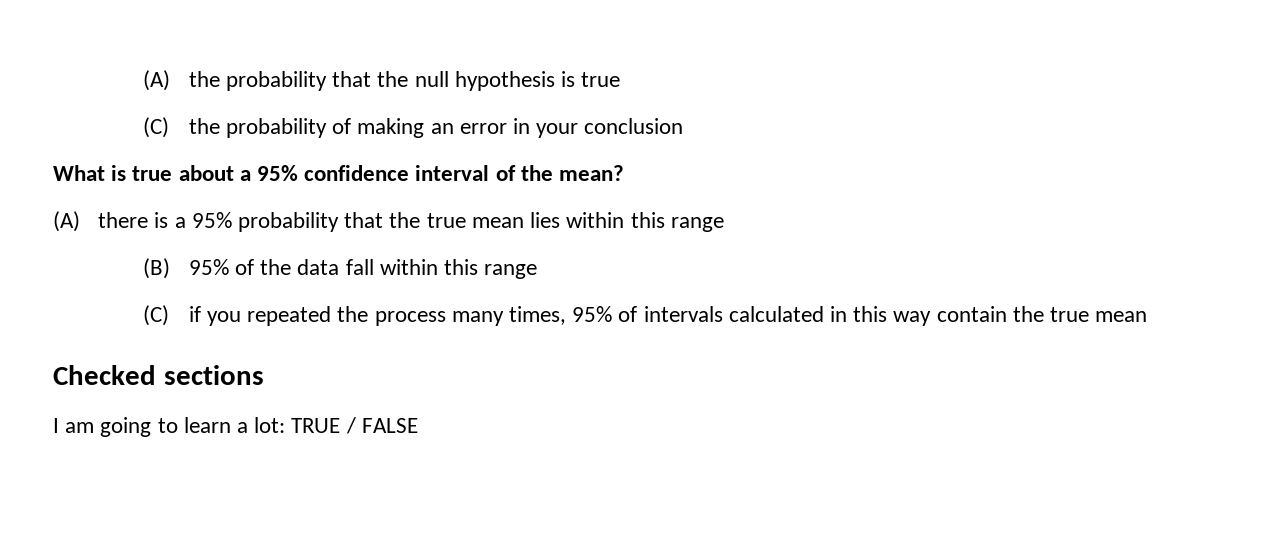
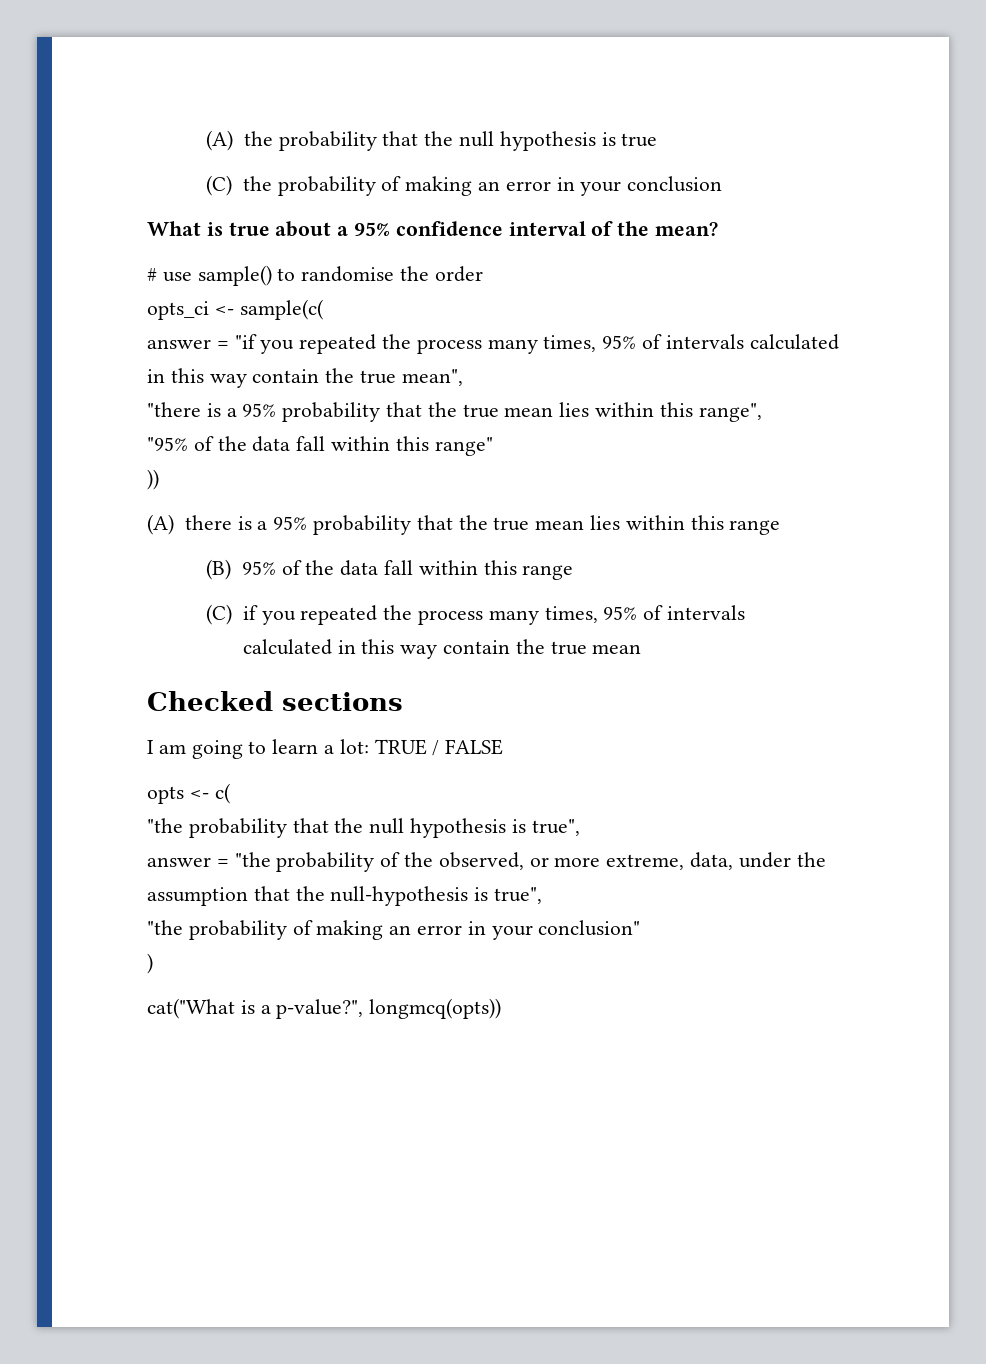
+ # use sample() to randomise the order
+ opts_ci <- sample(c(
+ answer = "if you repeated the process many times, 95% of intervals calculated in this way contain the true mean",
+ "there is a 95% probability that the true mean lies within this range",
+ "95% of the data fall within this range"
+ ))
+ opts <- c(
+ "the probability that the null hypothesis is true",
+ answer = "the probability of the observed, or more extreme, data, under the assumption that the null-hypothesis is true",
+ "the probability of making an error in your conclusion"
+ )
+ cat("What is a p-value?", longmcq(opts))

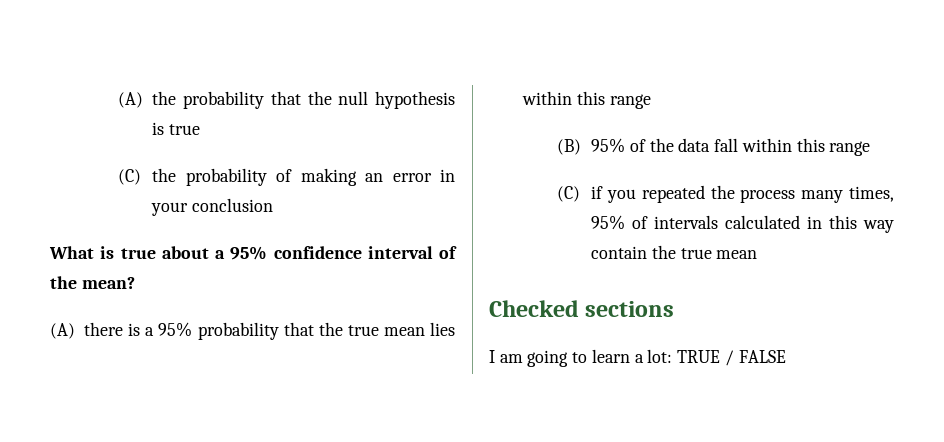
- # use sample() to randomise the order
- opts_ci <- sample(c(
- answer = "if you repeated the process many times, 95% of intervals calculated in this way contain the true mean",
- "there is a 95% probability that the true mean lies within this range",
- "95% of the data fall within this range"
- ))
- opts <- c(
- "the probability that the null hypothesis is true",
- answer = "the probability of the observed, or more extreme, data, under the assumption that the null-hypothesis is true",
- "the probability of making an error in your conclusion"
- )
- cat("What is a p-value?", longmcq(opts))

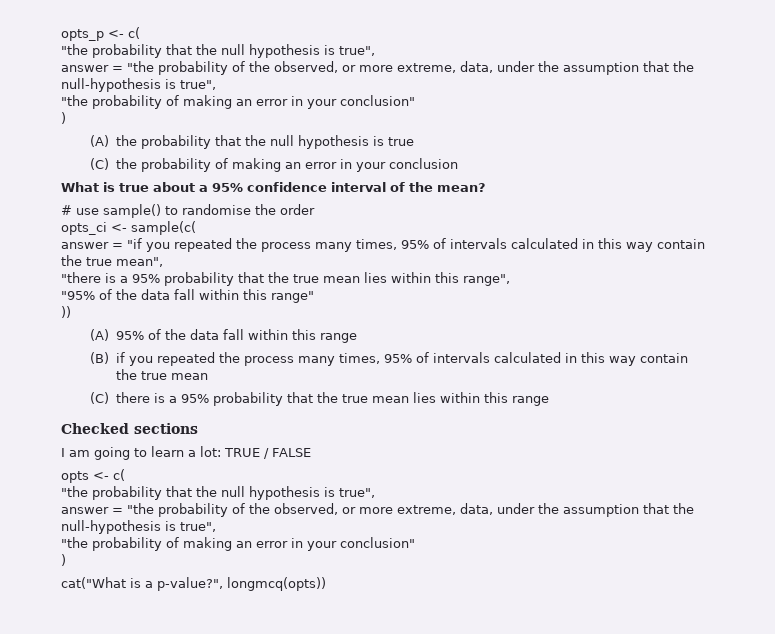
+ opts_p <- c(
+ "the probability that the null hypothesis is true",
+ answer = "the probability of the observed, or more extreme, data, under the assumption that the null-hypothesis is true",
+ "the probability of making an error in your conclusion"
+ )
- (A) there is a 95% probability that the true mean lies within this range
- (B) 95% of the data fall within this range
+ # use sample() to randomise the order
+ opts_ci <- sample(c(
+ answer = "if you repeated the process many times, 95% of intervals calculated in this way contain the true mean",
+ "there is a 95% probability that the true mean lies within this range",
+ "95% of the data fall within this range"
+ ))
+ (A) 95% of the data fall within this range
- (C) if you repeated the process many times, 95% of intervals calculated in this way contain the true mean
+ (B) if you repeated the process many times, 95% of intervals calculated in this way contain the true mean
+ (C) there is a 95% probability that the true mean lies within this range
+ opts <- c(
+ "the probability that the null hypothesis is true",
+ answer = "the probability of the observed, or more extreme, data, under the assumption that the null-hypothesis is true",
+ "the probability of making an error in your conclusion"
+ )
+ cat("What is a p-value?", longmcq(opts))

